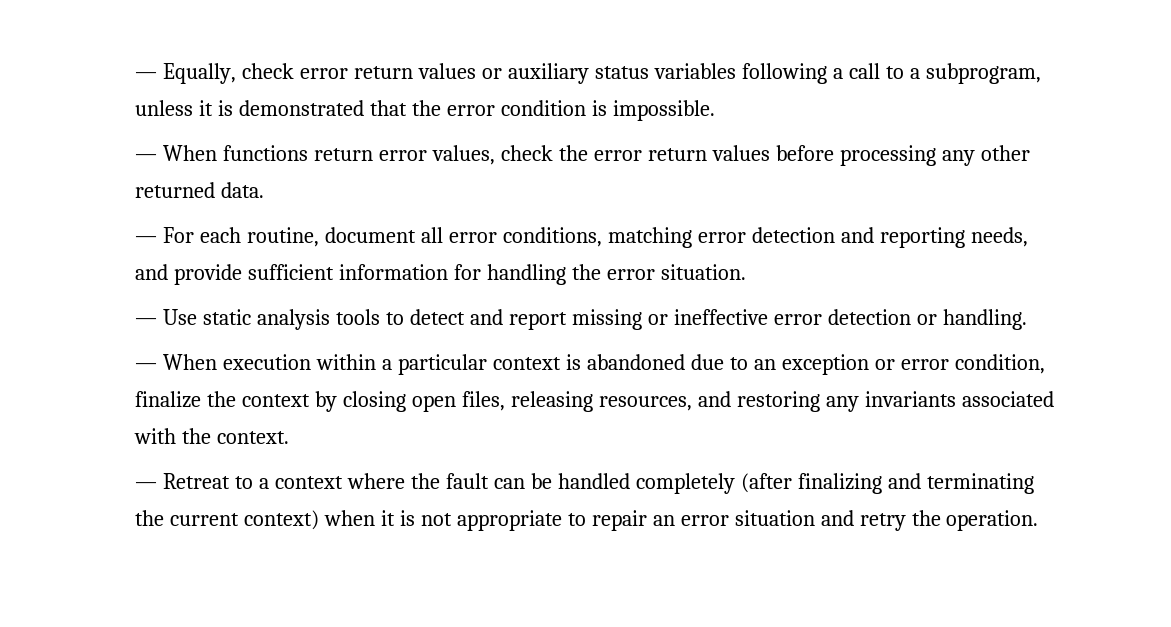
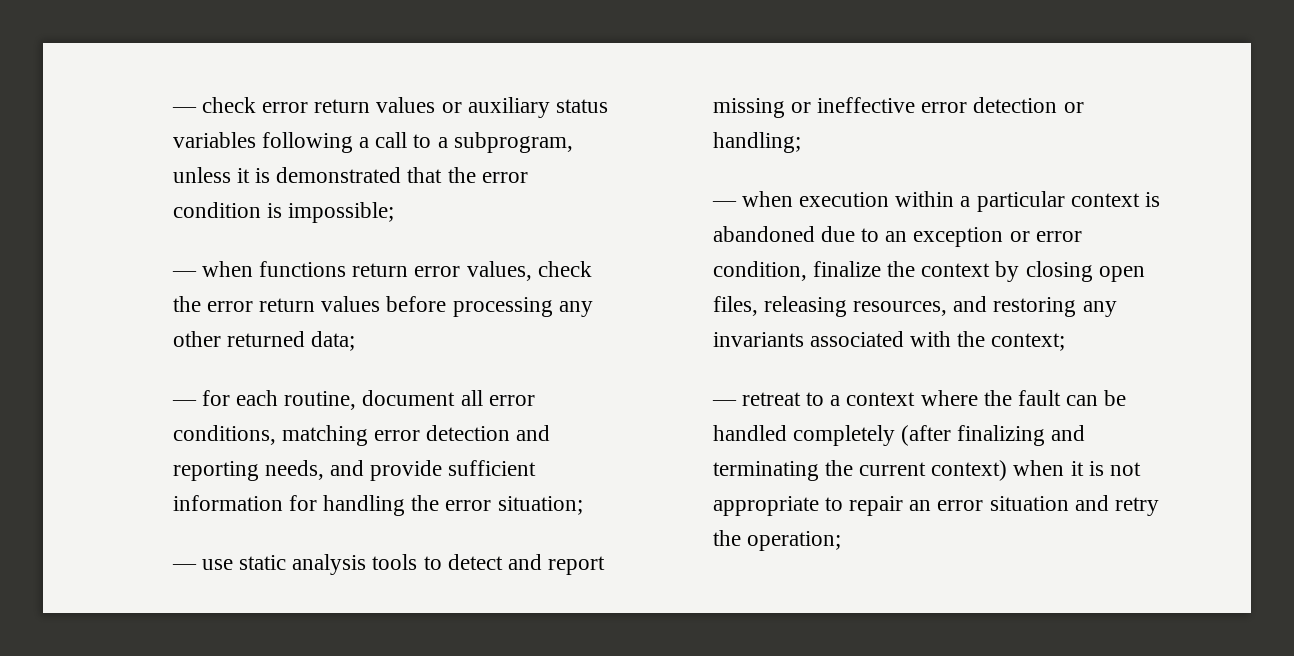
- — Equally, check error return values or auxiliary status variables following a call to a subprogram, unless it is demonstrated that the error condition is impossible.
- — When functions return error values, check the error return values before processing any other returned data.
- — For each routine, document all error conditions, matching error detection and reporting needs, and provide sufficient information for handling the error situation.
- — Use static analysis tools to detect and report missing or ineffective error detection or handling.
- — When execution within a particular context is abandoned due to an exception or error condition, finalize the context by closing open files, releasing resources, and restoring any invariants associated with the context.
- — Retreat to a context where the fault can be handled completely (after finalizing and terminating the current context) when it is not appropriate to repair an error situation and retry the operation.
+ — check error return values or auxiliary status variables following a call to a subprogram, unless it is demonstrated that the error condition is impossible;
+ — when functions return error values, check the error return values before processing any other returned data;
+ — for each routine, document all error conditions, matching error detection and reporting needs, and provide sufficient information for handling the error situation;
+ — use static analysis tools to detect and report missing or ineffective error detection or handling;
+ — when execution within a particular context is abandoned due to an exception or error condition, finalize the context by closing open files, releasing resources, and restoring any invariants associated with the context;
+ — retreat to a context where the fault can be handled completely (after finalizing and terminating the current context) when it is not appropriate to repair an error situation and retry the operation;

